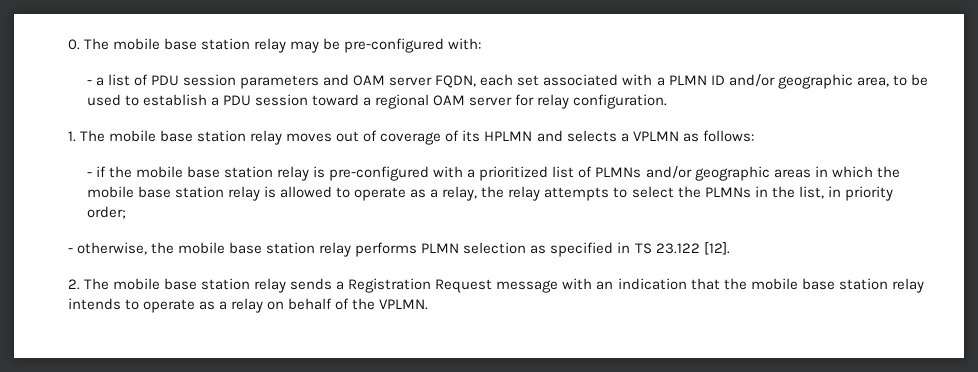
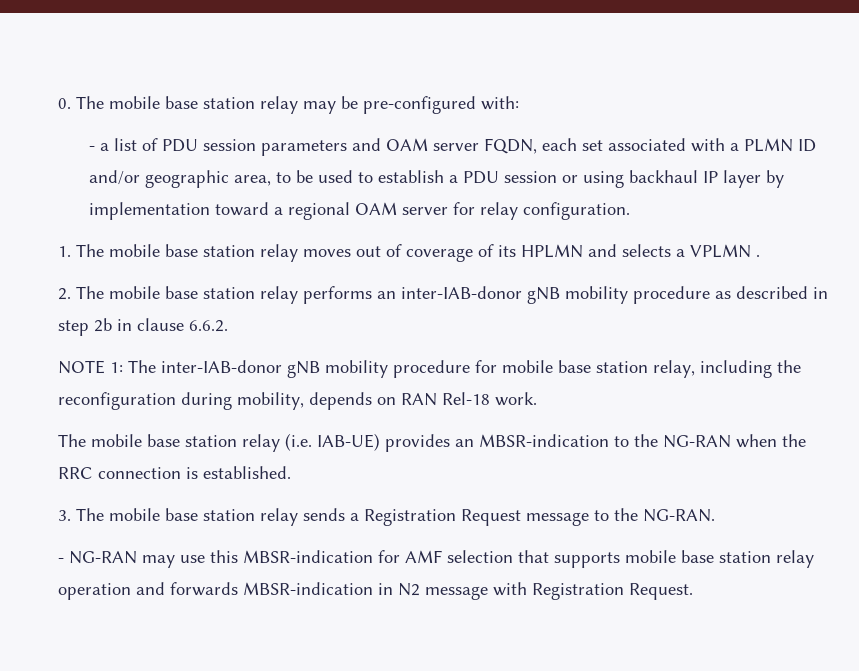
- - a list of PDU session parameters and OAM server FQDN, each set associated with a PLMN ID and/or geographic area, to be used to establish a PDU session toward a regional OAM server for relay configuration.
+ - a list of PDU session parameters and OAM server FQDN, each set associated with a PLMN ID and/or geographic area, to be used to establish a PDU session or using backhaul IP layer by implementation toward a regional OAM server for relay configuration.
- 1. The mobile base station relay moves out of coverage of its HPLMN and selects a VPLMN as follows:
- - if the mobile base station relay is pre-configured with a prioritized list of PLMNs and/or geographic areas in which the mobile base station relay is allowed to operate as a relay, the relay attempts to select the PLMNs in the list, in priority order;
- - otherwise, the mobile base station relay performs PLMN selection as specified in TS 23.122 [12].
- 2. The mobile base station relay sends a Registration Request message with an indication that the mobile base station relay intends to operate as a relay on behalf of the VPLMN.
+ 1. The mobile base station relay moves out of coverage of its HPLMN and selects a VPLMN .
+ 2. The mobile base station relay performs an inter-IAB-donor gNB mobility procedure as described in step 2b in clause 6.6.2.
+ NOTE 1: The inter-IAB-donor gNB mobility procedure for mobile base station relay, including the reconfiguration during mobility, depends on RAN Rel-18 work.
+ The mobile base station relay (i.e. IAB-UE) provides an MBSR-indication to the NG-RAN when the RRC connection is established.
+ 3. The mobile base station relay sends a Registration Request message to the NG-RAN.
+ - NG-RAN may use this MBSR-indication for AMF selection that supports mobile base station relay operation and forwards MBSR-indication in N2 message with Registration Request.

